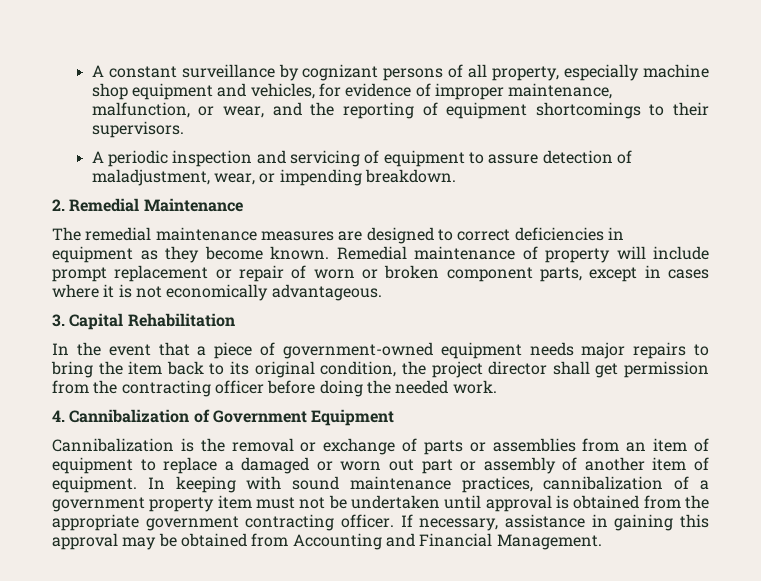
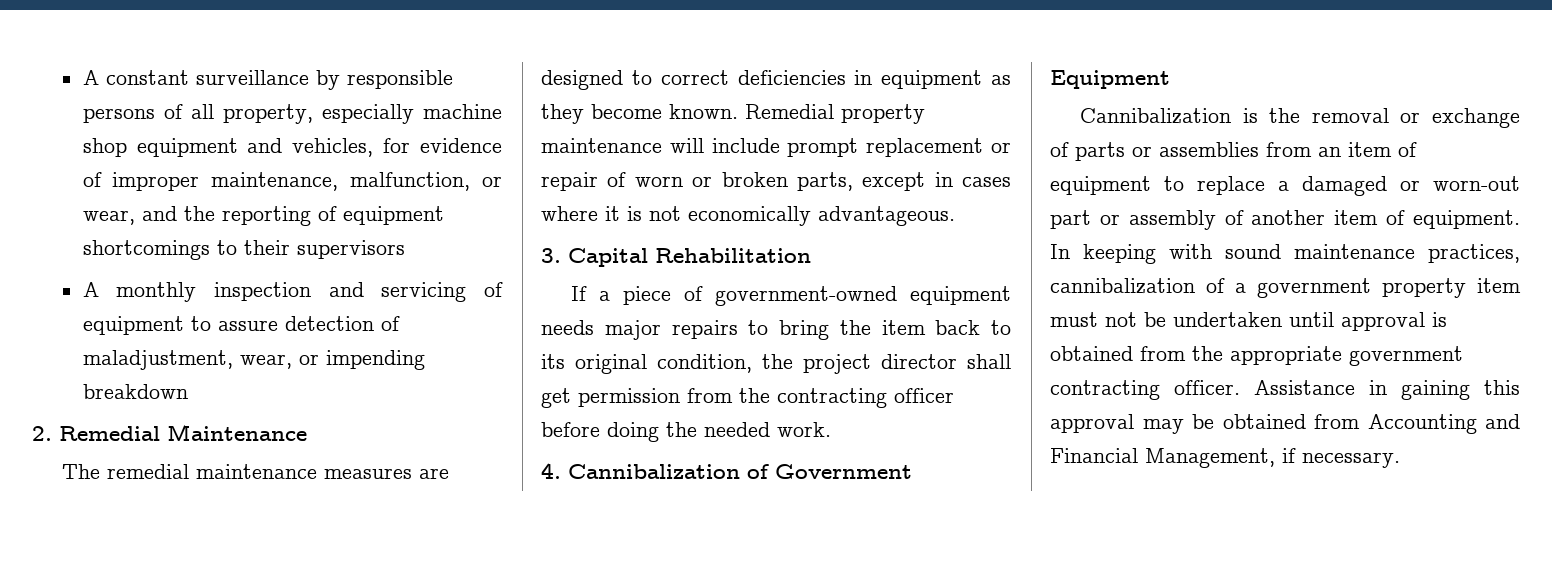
- A constant surveillance by cognizant persons of all property, especially machine shop equipment and vehicles, for evidence of improper maintenance, malfunction, or wear, and the reporting of equipment shortcomings to their supervisors.
- A periodic inspection and servicing of equipment to assure detection of maladjustment, wear, or impending breakdown.
+ A constant surveillance by responsible persons of all property, especially machine shop equipment and vehicles, for evidence of improper maintenance, malfunction, or wear, and the reporting of equipment shortcomings to their supervisors
+ A monthly inspection and servicing of equipment to assure detection of maladjustment, wear, or impending breakdown
- Remedial maintenance of property will include prompt replacement or repair of worn or broken component parts, except in cases where it is not economically advantageous.
+ Remedial property maintenance will include prompt replacement or repair of worn or broken parts, except in cases where it is not economically advantageous.
- In the event that a piece of government-owned equipment needs major repairs to bring the item back to its original condition, the project director shall get permission from the contracting officer before doing the needed work.
+ If a piece of government-owned equipment needs major repairs to bring the item back to its original condition, the project director shall get permission from the contracting officer before doing the needed work.
- Cannibalization is the removal or exchange of parts or assemblies from an item of equipment to replace a damaged or worn out part or assembly of another item of equipment.
+ Cannibalization is the removal or exchange of parts or assemblies from an item of equipment to replace a damaged or worn-out part or assembly of another item of equipment.
- If necessary, assistance in gaining this approval may be obtained from Accounting and Financial Management.
+ Assistance in gaining this approval may be obtained from Accounting and Financial Management, if necessary.

